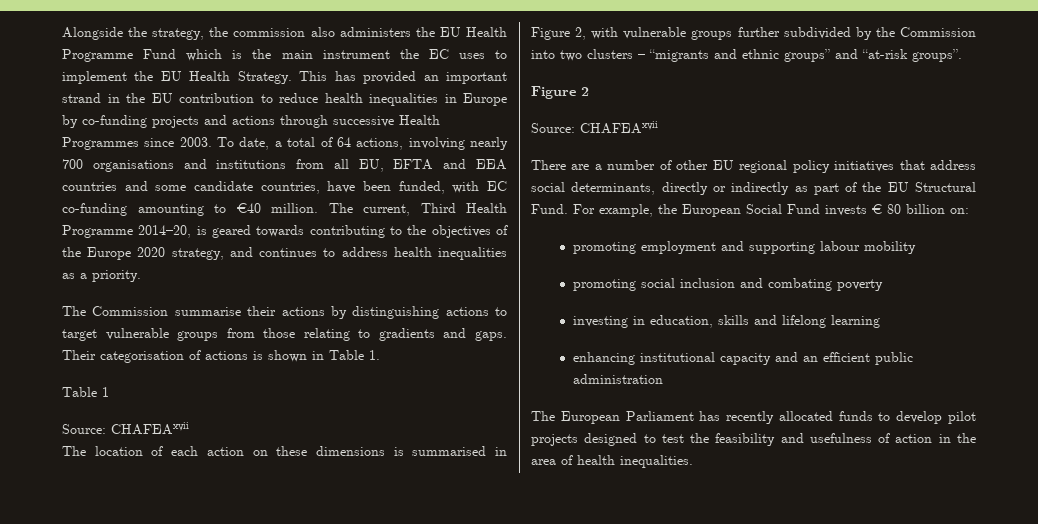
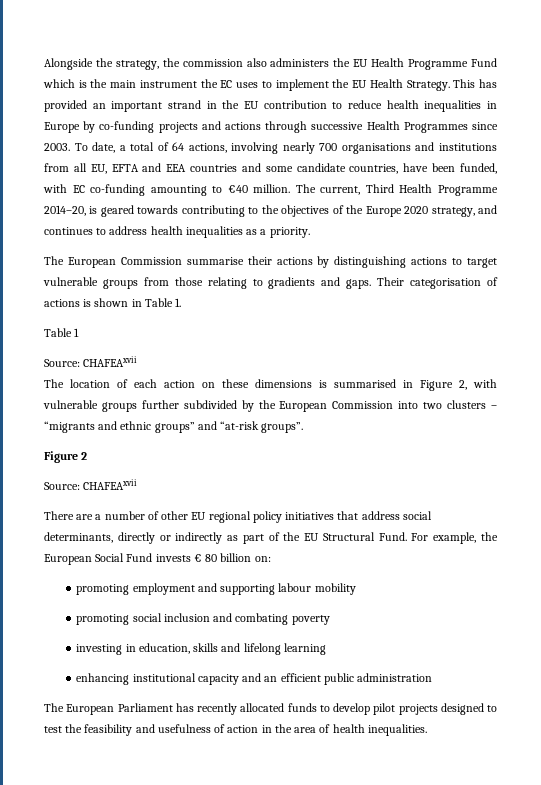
- The Commission summarise their actions by distinguishing actions to target vulnerable groups from those relating to gradients and gaps.
+ The European Commission summarise their actions by distinguishing actions to target vulnerable groups from those relating to gradients and gaps.
- The location of each action on these dimensions is summarised in Figure 2, with vulnerable groups further subdivided by the Commission into two clusters – “migrants and ethnic groups” and “at-risk groups”.
+ The location of each action on these dimensions is summarised in Figure 2, with vulnerable groups further subdivided by the European Commission into two clusters – “migrants and ethnic groups” and “at-risk groups”.

